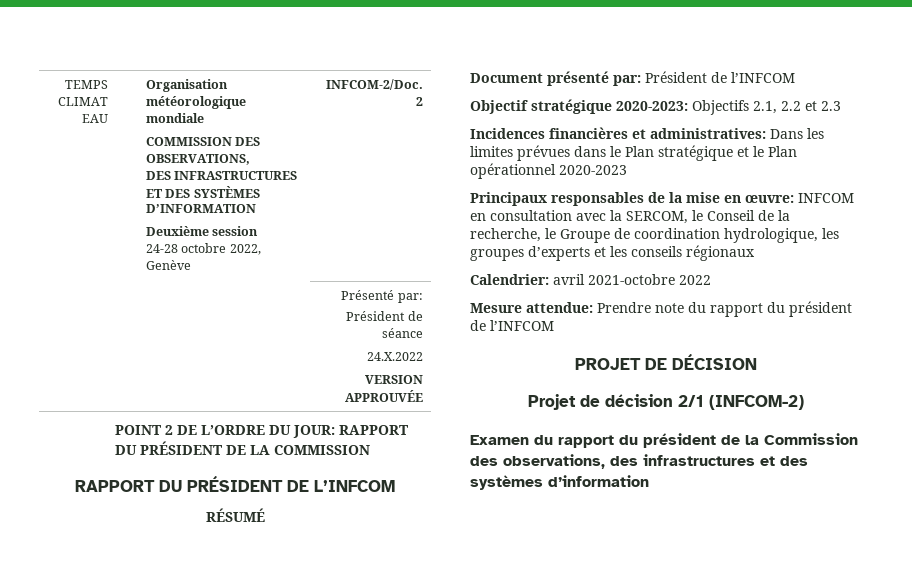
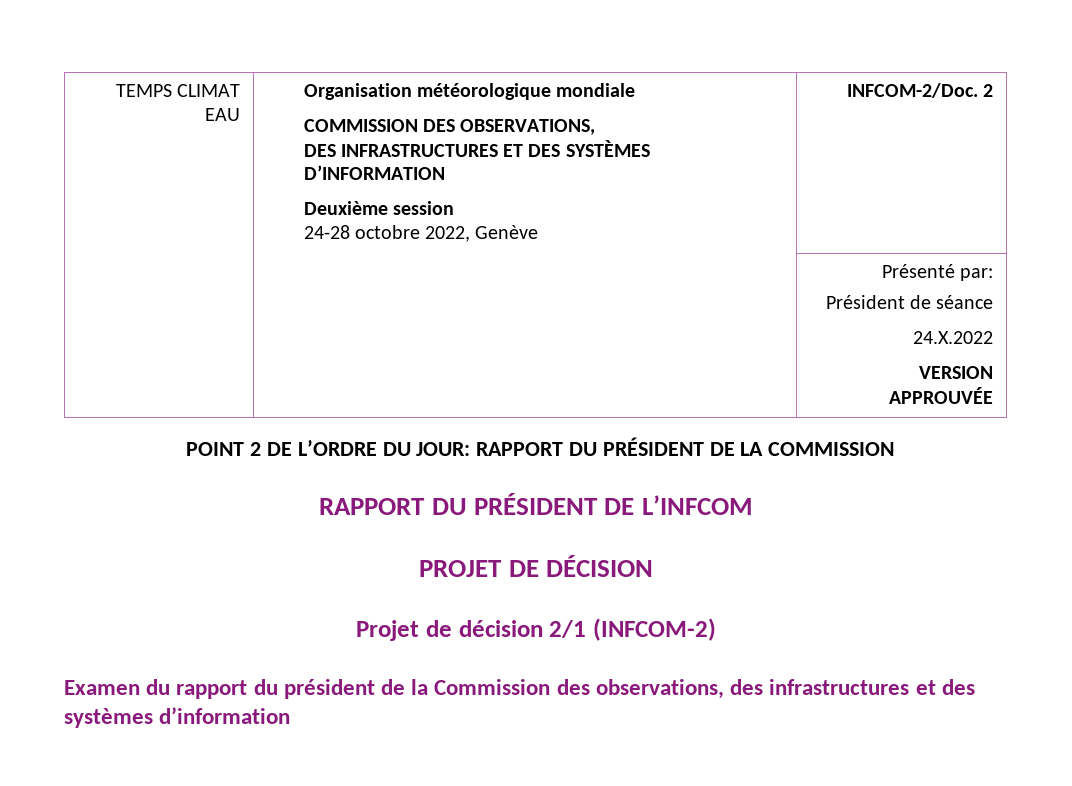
- RÉSUMÉ
- Document présenté par: Président de l’INFCOM
- Objectif stratégique 2020-2023: Objectifs 2.1, 2.2 et 2.3
- Incidences financières et administratives: Dans les limites prévues dans le Plan stratégique et le Plan opérationnel 2020-2023
- Principaux responsables de la mise en œuvre: INFCOM en consultation avec la SERCOM, le Conseil de la recherche, le Groupe de coordination hydrologique, les groupes d’experts et les conseils régionaux
- Calendrier: avril 2021-octobre 2022
- Mesure attendue: Prendre note du rapport du président de l’INFCOM

